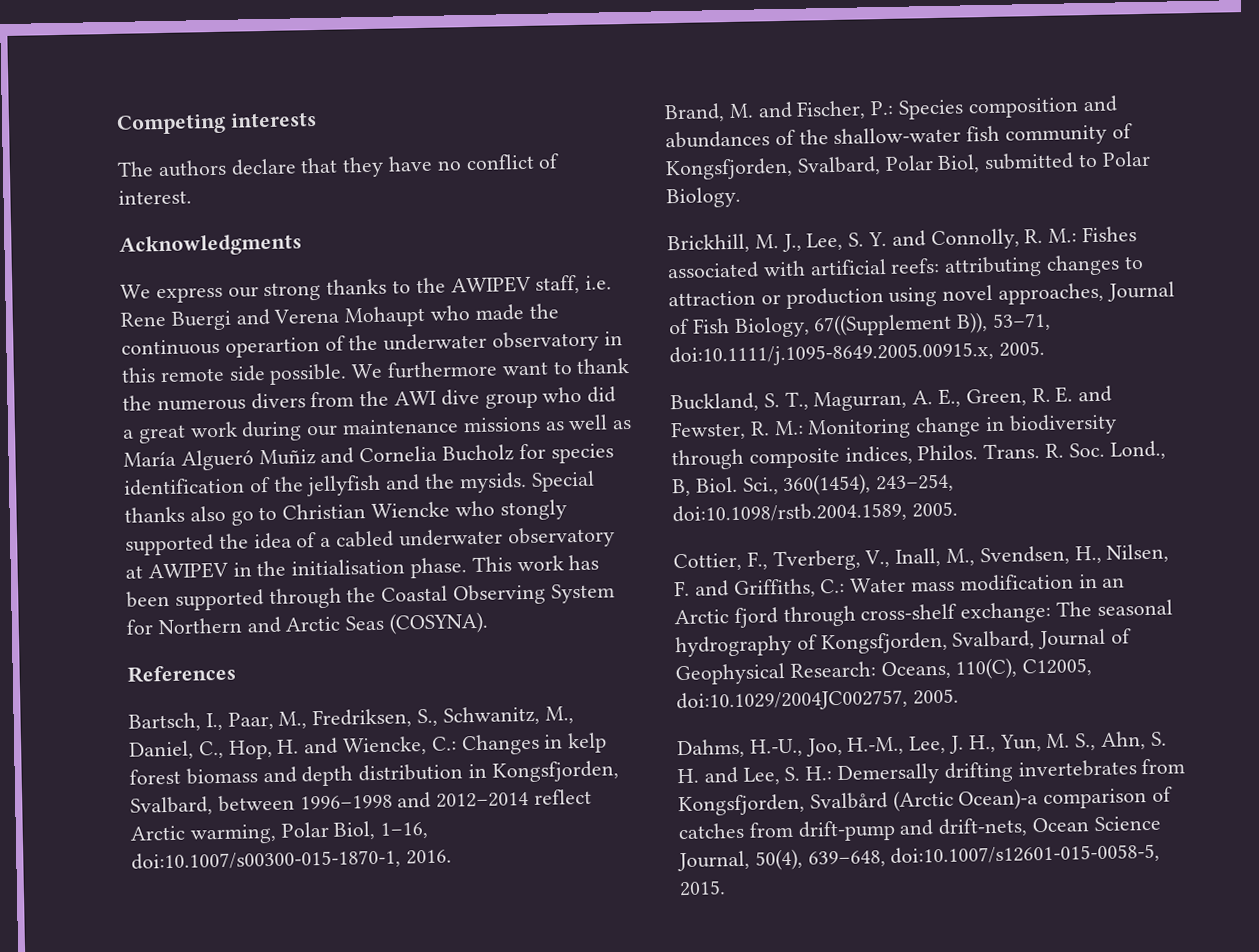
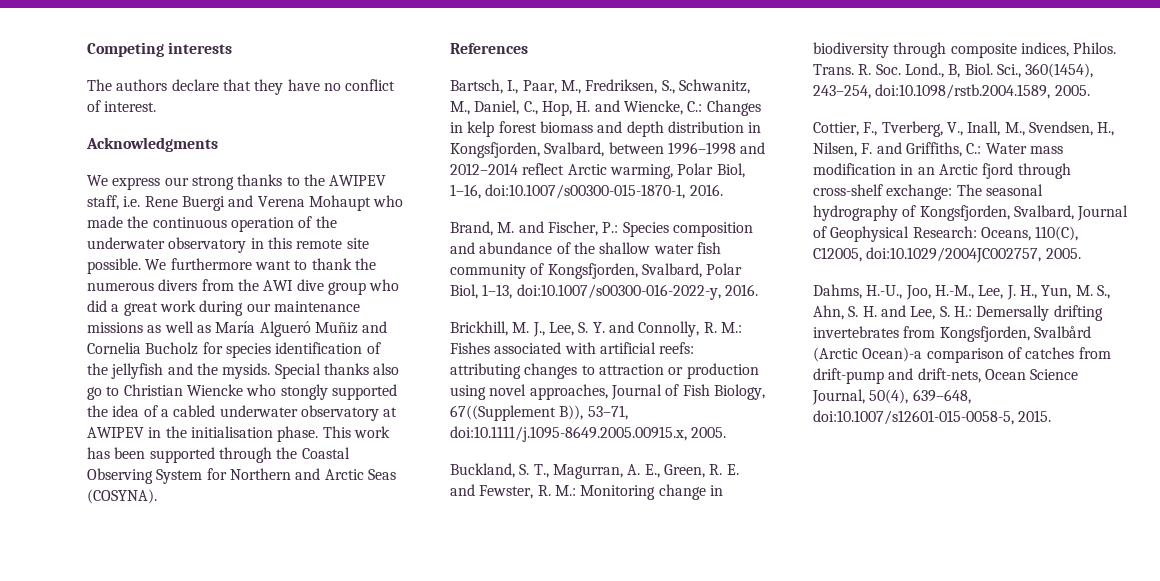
- We express our strong thanks to the AWIPEV staff, i.e. Rene Buergi and Verena Mohaupt who made the continuous operartion of the underwater observatory in this remote side possible.
+ We express our strong thanks to the AWIPEV staff, i.e. Rene Buergi and Verena Mohaupt who made the continuous operation of the underwater observatory in this remote site possible.
- Brand, M. and Fischer, P.: Species composition and abundances of the shallow-water fish community of Kongsfjorden, Svalbard, Polar Biol, submitted to Polar Biology.
+ Brand, M. and Fischer, P.: Species composition and abundance of the shallow water fish community of Kongsfjorden, Svalbard, Polar Biol, 1–13, doi:10.1007/s00300-016-2022-y, 2016.

